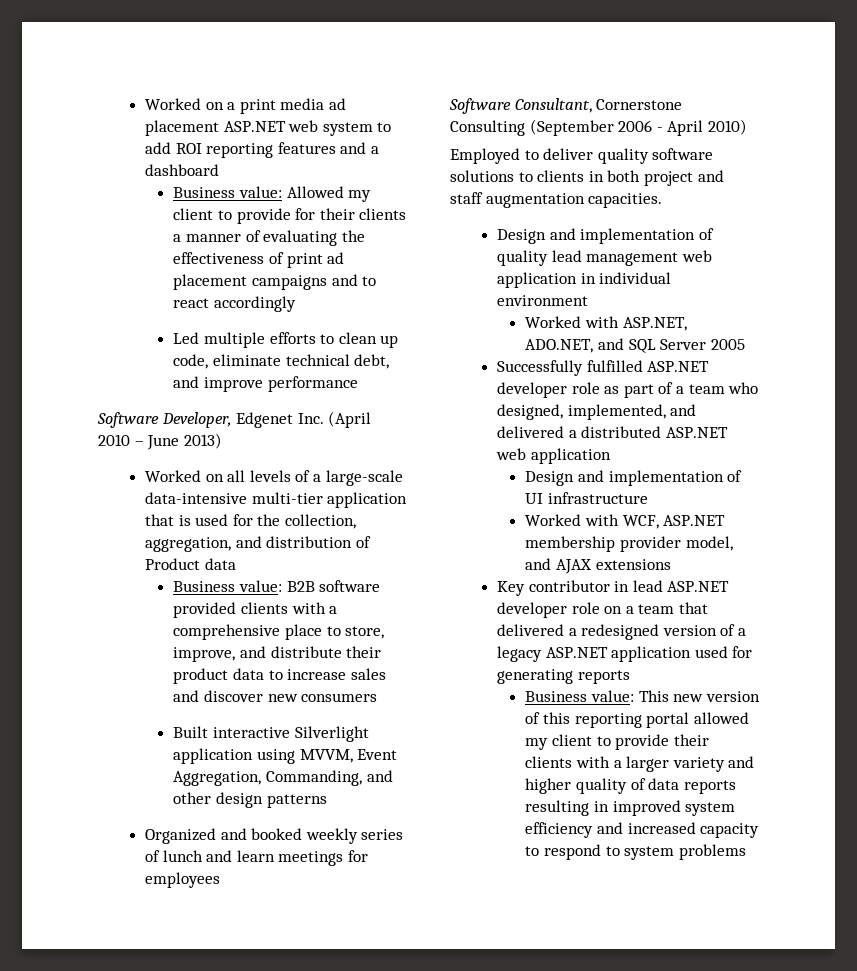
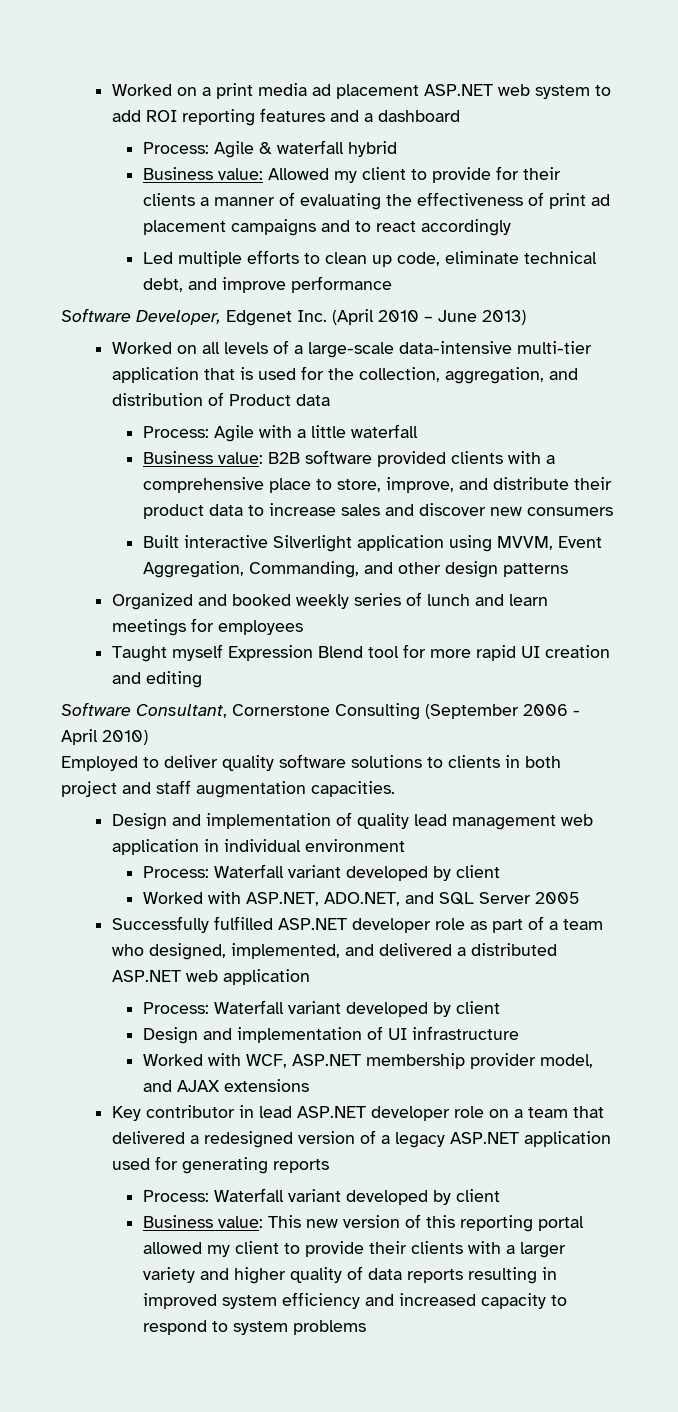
+ Process: Agile & waterfall hybrid
+ Process: Agile with a little waterfall
+ Taught myself Expression Blend tool for more rapid UI creation and editing
  Design and implementation of quality lead management web application in individual environment
+ Process: Waterfall variant developed by client
  Successfully fulfilled ASP.NET developer role as part of a team who designed, implemented, and delivered a distributed ASP.NET web application
+ Process: Waterfall variant developed by client
  Key contributor in lead ASP.NET developer role on a team that delivered a redesigned version of a legacy ASP.NET application used for generating reports
+ Process: Waterfall variant developed by client

